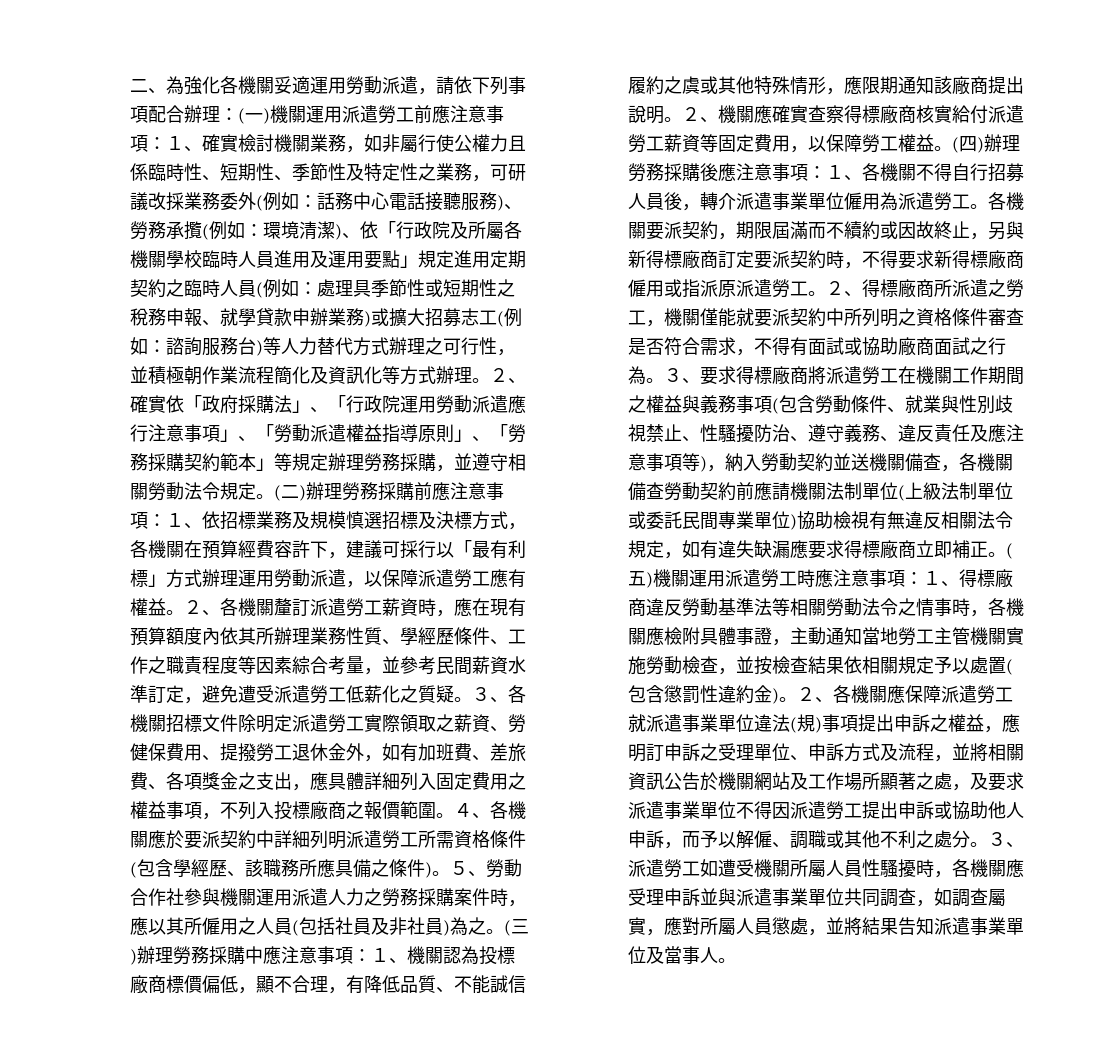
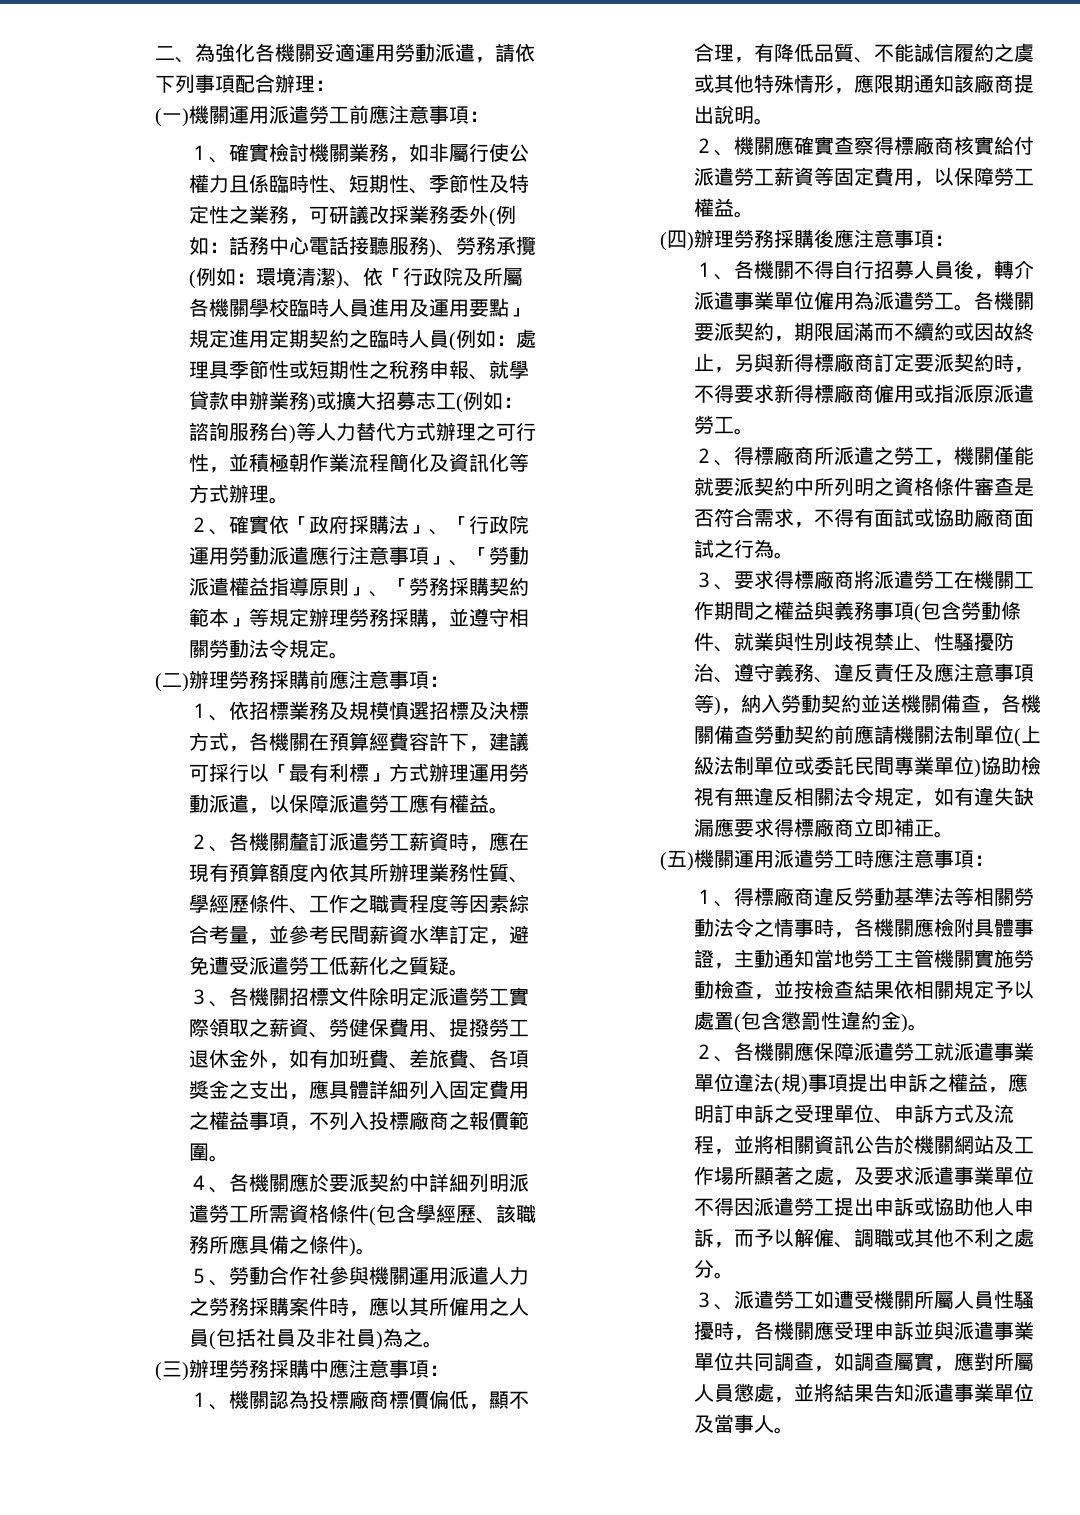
- 二、為強化各機關妥適運用勞動派遣，請依下列事項配合辦理：(一)機關運用派遣勞工前應注意事項：１、確實檢討機關業務，如非屬行使公權力且係臨時性、短期性、季節性及特定性之業務，可研議改採業務委外(例如：
+ 二、為強化各機關妥適運用勞動派遣，請依下列事項配合辦理：
+ (一)機關運用派遣勞工前應注意事項：
+ １、確實檢討機關業務，如非屬行使公權力且係臨時性、短期性、季節性及特定性之業務，可研議改採業務委外(例如：
- 諮詢服務台)等人力替代方式辦理之可行性，並積極朝作業流程簡化及資訊化等方式辦理。２、確實依「政府採購法」、「行政院運用勞動派遣應行注意事項」、「勞動派遣權益指導原則」、「勞務採購契約範本」等規定辦理勞務採購，並遵守相關勞動法令規定。(二)辦理勞務採購前應注意事項：１、依招標業務及規模慎選招標及決標方式，各機關在預算經費容許下，建議可採行以「最有利標」方式辦理運用勞動派遣，以保障派遣勞工應有權益。２、各機關釐訂派遣勞工薪資時，應在現有預算額度內依其所辦理業務性質、學經歷條件、工作之職責程度等因素綜合考量，並參考民間薪資水準訂定，避免遭受派遣勞工低薪化之質疑。３、各機關招標文件除明定派遣勞工實際領取之薪資、勞健保費用、提撥勞工退休金外，如有加班費、差旅費、各項獎金之支出，應具體詳細列入固定費用之權益事項，不列入投標廠商之報價範圍。４、各機關應於要派契約中詳細列明派遣勞工所需資格條件(包含學經歷、該職務所應具備之條件)。５、勞動合作社參與機關運用派遣人力之勞務採購案件時，應以其所僱用之人員(包括社員及非社員)為之。(三)辦理勞務採購中應注意事項：１、機關認為投標廠商標價偏低，顯不合理，有降低品質、不能誠信履約之虞或其他特殊情形，應限期通知該廠商提出說明。２、機關應確實查察得標廠商核實給付派遣勞工薪資等固定費用，以保障勞工權益。(四)辦理勞務採購後應注意事項：１、各機關不得自行招募人員後，轉介派遣事業單位僱用為派遣勞工。
+ 諮詢服務台)等人力替代方式辦理之可行性，並積極朝作業流程簡化及資訊化等方式辦理。
+ ２、確實依「政府採購法」、「行政院運用勞動派遣應行注意事項」、「勞動派遣權益指導原則」、「勞務採購契約範本」等規定辦理勞務採購，並遵守相關勞動法令規定。
+ (二)辦理勞務採購前應注意事項：
+ １、依招標業務及規模慎選招標及決標方式，各機關在預算經費容許下，建議可採行以「最有利標」方式辦理運用勞動派遣，以保障派遣勞工應有權益。
+ ２、各機關釐訂派遣勞工薪資時，應在現有預算額度內依其所辦理業務性質、學經歷條件、工作之職責程度等因素綜合考量，並參考民間薪資水準訂定，避免遭受派遣勞工低薪化之質疑。
+ ３、各機關招標文件除明定派遣勞工實際領取之薪資、勞健保費用、提撥勞工退休金外，如有加班費、差旅費、各項獎金之支出，應具體詳細列入固定費用之權益事項，不列入投標廠商之報價範圍。
+ ４、各機關應於要派契約中詳細列明派遣勞工所需資格條件(包含學經歷、該職務所應具備之條件)。
+ ５、勞動合作社參與機關運用派遣人力之勞務採購案件時，應以其所僱用之人員(包括社員及非社員)為之。
+ (三)辦理勞務採購中應注意事項：
+ １、機關認為投標廠商標價偏低，顯不合理，有降低品質、不能誠信履約之虞或其他特殊情形，應限期通知該廠商提出說明。
+ ２、機關應確實查察得標廠商核實給付派遣勞工薪資等固定費用，以保障勞工權益。
+ (四)辦理勞務採購後應注意事項：
+ １、各機關不得自行招募人員後，轉介派遣事業單位僱用為派遣勞工。
- 各機關要派契約，期限屆滿而不續約或因故終止，另與新得標廠商訂定要派契約時，不得要求新得標廠商僱用或指派原派遣勞工。２、得標廠商所派遣之勞工，機關僅能就要派契約中所列明之資格條件審查是否符合需求，不得有面試或協助廠商面試之行為。３、要求得標廠商將派遣勞工在機關工作期間之權益與義務事項(包含勞動條件、就業與性別歧視禁止、性騷擾防治、遵守義務、違反責任及應注意事項等)，納入勞動契約並送機關備查，各機關備查勞動契約前應請機關法制單位(上級法制單位或委託民間專業單位)協助檢視有無違反相關法令規定，如有違失缺漏應要求得標廠商立即補正。(五)機關運用派遣勞工時應注意事項：１、得標廠商違反勞動基準法等相關勞動法令之情事時，各機關應檢附具體事證，主動通知當地勞工主管機關實施勞動檢查，並按檢查結果依相關規定予以處置(包含懲罰性違約金)。２、各機關應保障派遣勞工就派遣事業單位違法(規)事項提出申訴之權益，應明訂申訴之受理單位、申訴方式及流程，並將相關資訊公告於機關網站及工作場所顯著之處，及要求派遣事業單位不得因派遣勞工提出申訴或協助他人申訴，而予以解僱、調職或其他不利之處分。３、派遣勞工如遭受機關所屬人員性騷擾時，各機關應受理申訴並與派遣事業單位共同調查，如調查屬實，應對所屬人員懲處，並將結果告知派遣事業單位及當事人。
+ 各機關要派契約，期限屆滿而不續約或因故終止，另與新得標廠商訂定要派契約時，不得要求新得標廠商僱用或指派原派遣勞工。
+ ２、得標廠商所派遣之勞工，機關僅能就要派契約中所列明之資格條件審查是否符合需求，不得有面試或協助廠商面試之行為。
+ ３、要求得標廠商將派遣勞工在機關工作期間之權益與義務事項(包含勞動條件、就業與性別歧視禁止、性騷擾防治、遵守義務、違反責任及應注意事項等)，納入勞動契約並送機關備查，各機關備查勞動契約前應請機關法制單位(上級法制單位或委託民間專業單位)協助檢視有無違反相關法令規定，如有違失缺漏應要求得標廠商立即補正。
+ (五)機關運用派遣勞工時應注意事項：
+ １、得標廠商違反勞動基準法等相關勞動法令之情事時，各機關應檢附具體事證，主動通知當地勞工主管機關實施勞動檢查，並按檢查結果依相關規定予以處置(包含懲罰性違約金)。
+ ２、各機關應保障派遣勞工就派遣事業單位違法(規)事項提出申訴之權益，應明訂申訴之受理單位、申訴方式及流程，並將相關資訊公告於機關網站及工作場所顯著之處，及要求派遣事業單位不得因派遣勞工提出申訴或協助他人申訴，而予以解僱、調職或其他不利之處分。
+ ３、派遣勞工如遭受機關所屬人員性騷擾時，各機關應受理申訴並與派遣事業單位共同調查，如調查屬實，應對所屬人員懲處，並將結果告知派遣事業單位及當事人。

